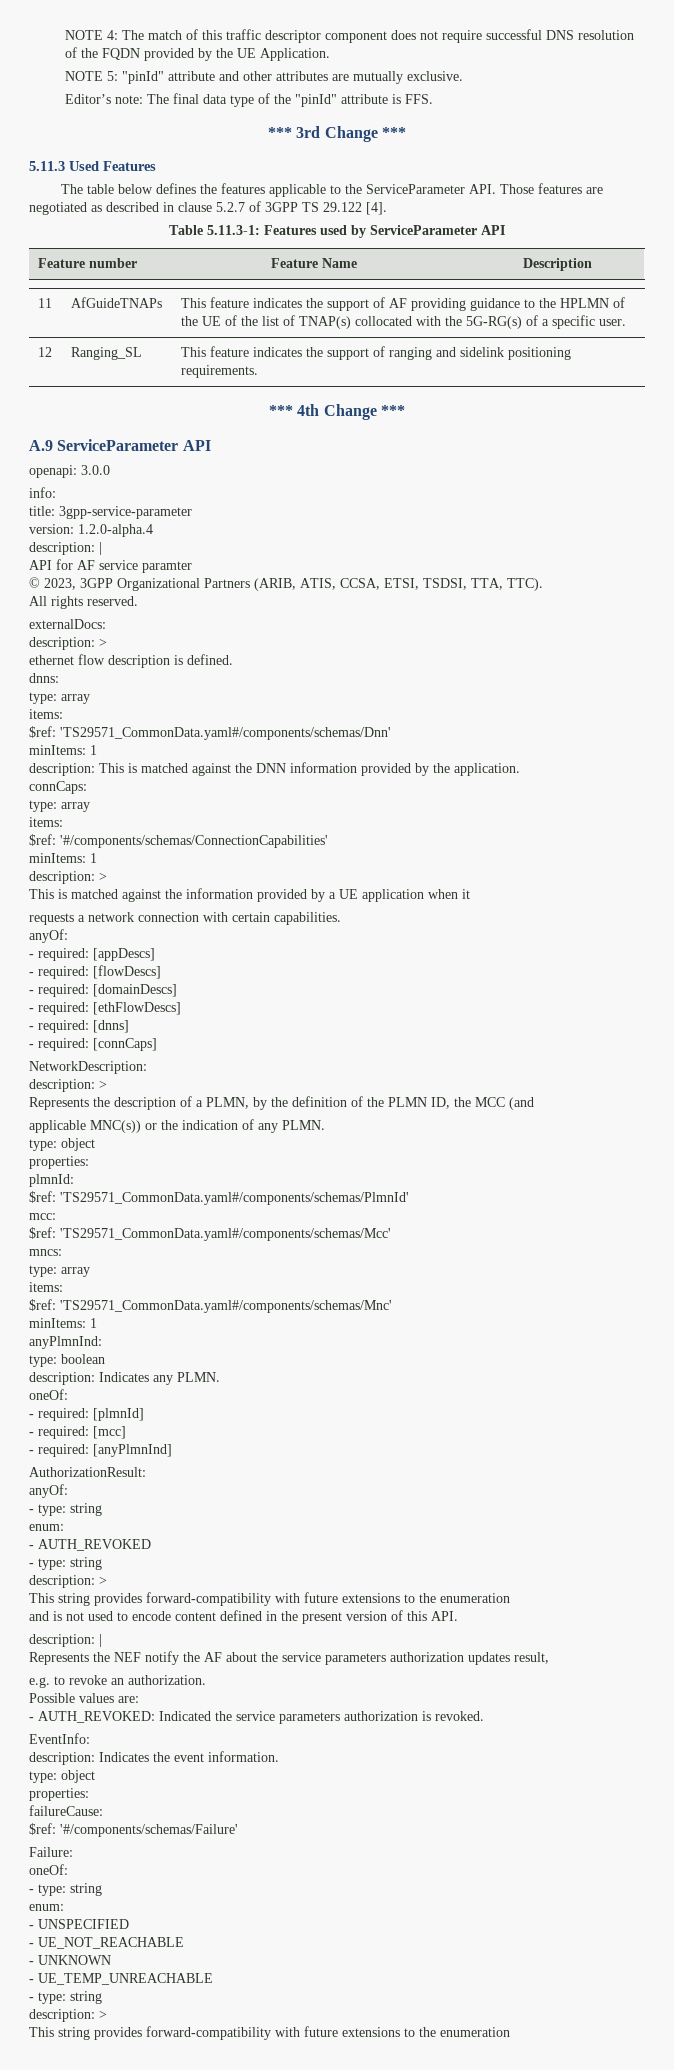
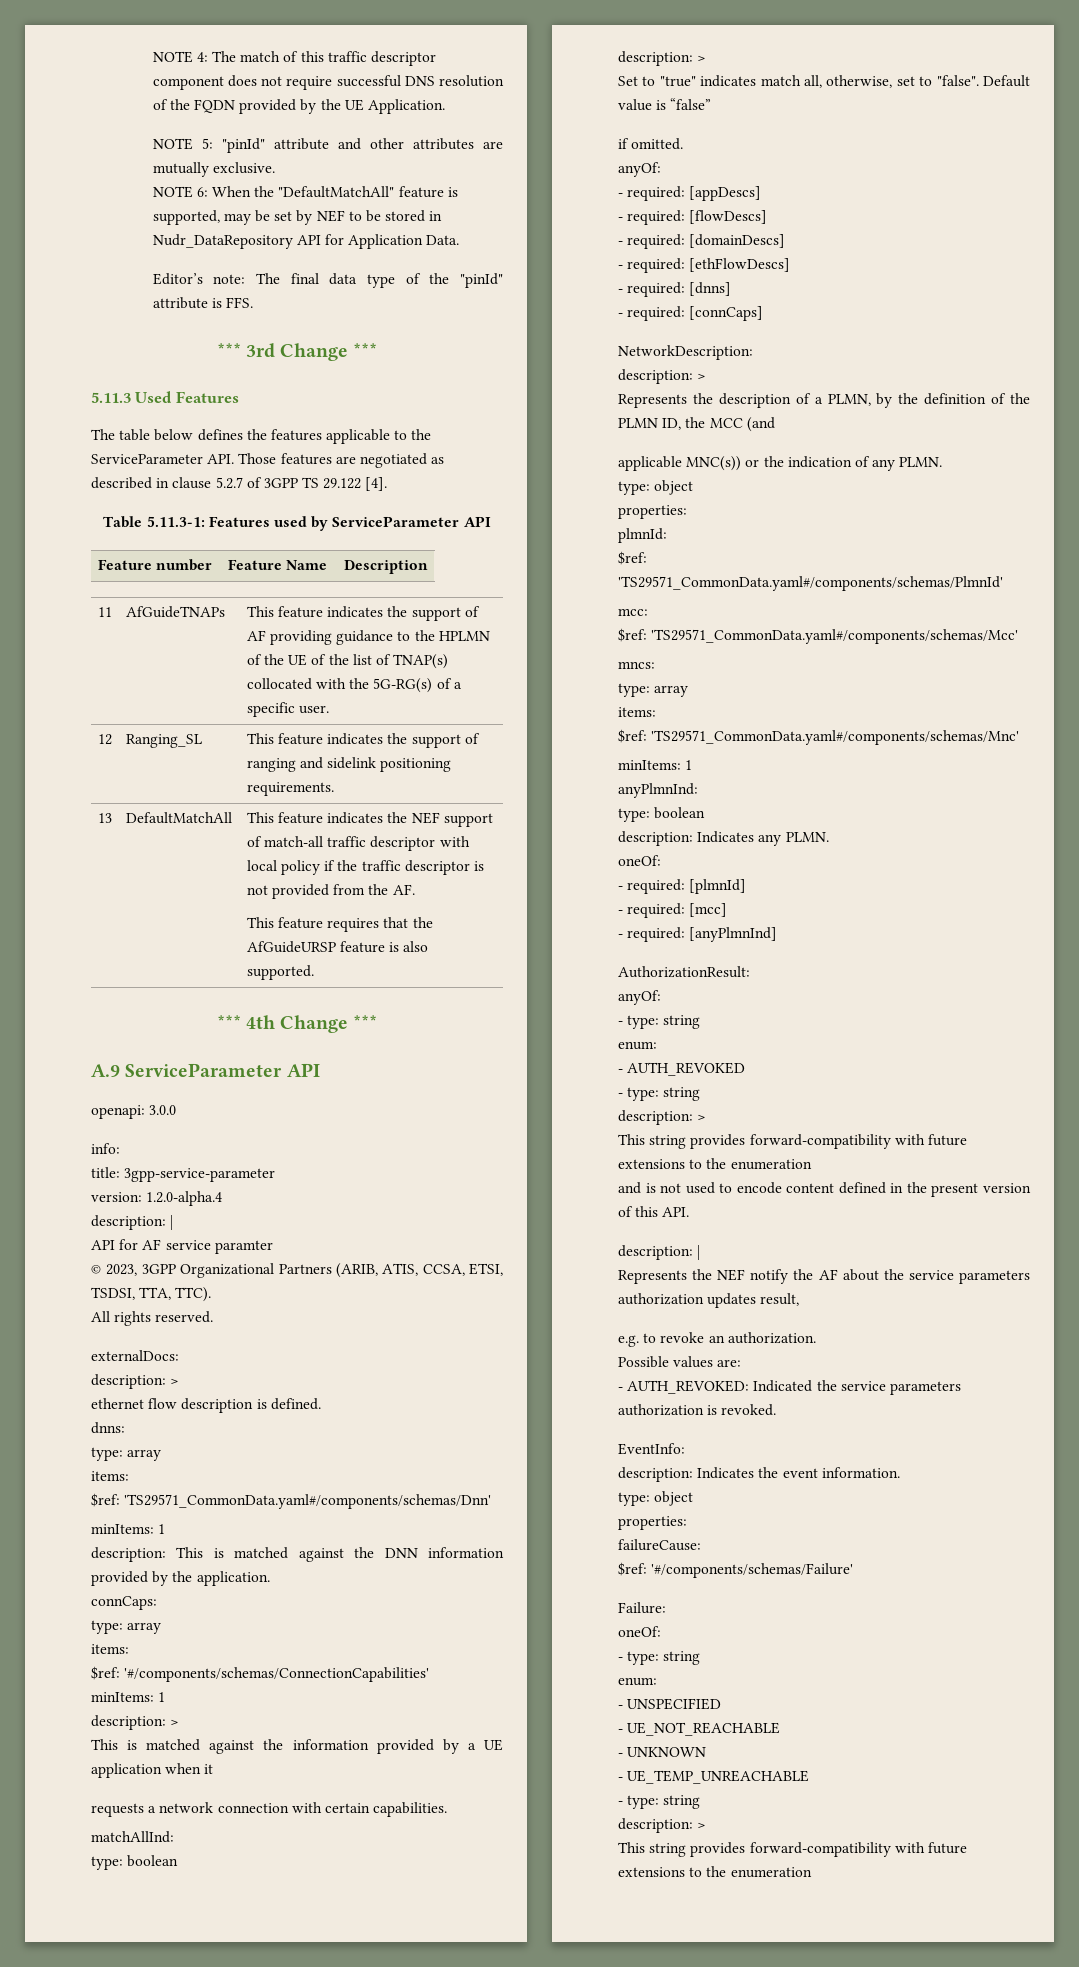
+ NOTE 6: When the "DefaultMatchAll" feature is supported, may be set by NEF to be stored in Nudr_DataRepository API for Application Data.
+ 13 | DefaultMatchAll | This feature indicates the NEF support of match-all traffic descriptor with local policy if the traffic descriptor is not provided from the AF.
+ This feature requires that the AfGuideURSP feature is also supported.
+ matchAllInd:
+ type: boolean
+ description: >
+ Set to "true" indicates match all, otherwise, set to "false". Default value is “false”
+ if omitted.

